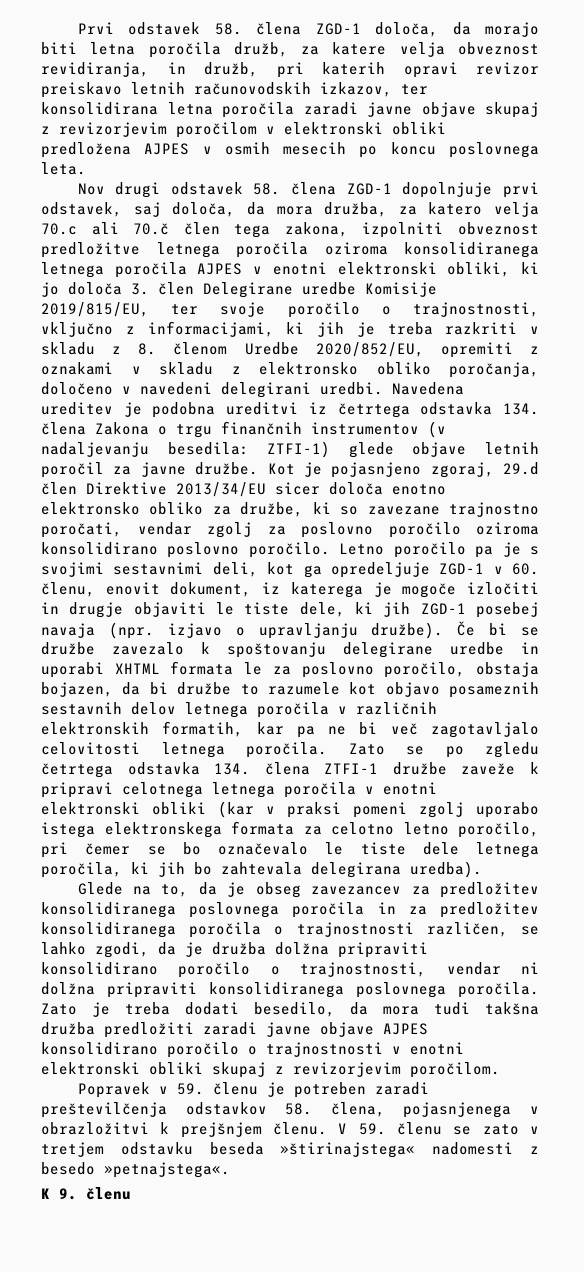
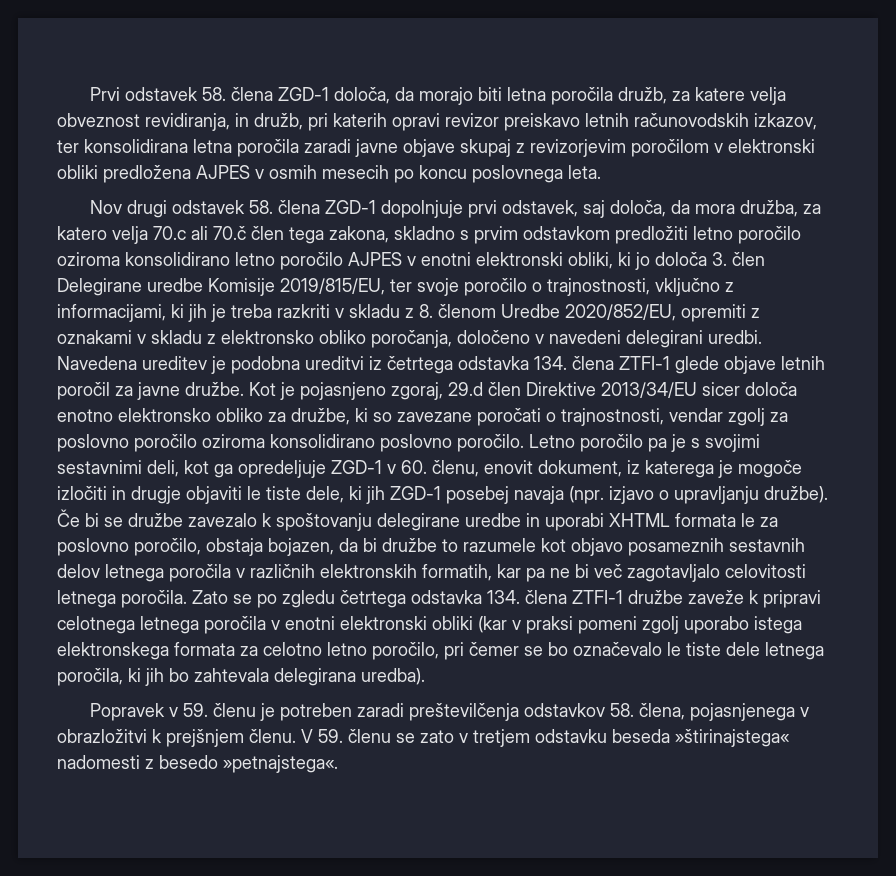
- Nov drugi odstavek 58. člena ZGD-1 dopolnjuje prvi odstavek, saj določa, da mora družba, za katero velja 70.c ali 70.č člen tega zakona, izpolniti obveznost predložitve letnega poročila oziroma konsolidiranega letnega poročila AJPES v enotni elektronski obliki, ki jo določa 3. člen Delegirane uredbe Komisije 2019/815/EU, ter svoje poročilo o trajnostnosti, vključno z informacijami, ki jih je treba razkriti v skladu z 8. členom Uredbe 2020/852/EU, opremiti z oznakami v skladu z elektronsko obliko poročanja, določeno v navedeni delegirani uredbi.
+ Nov drugi odstavek 58. člena ZGD-1 dopolnjuje prvi odstavek, saj določa, da mora družba, za katero velja 70.c ali 70.č člen tega zakona, skladno s prvim odstavkom predložiti letno poročilo oziroma konsolidirano letno poročilo AJPES v enotni elektronski obliki, ki jo določa 3. člen Delegirane uredbe Komisije 2019/815/EU, ter svoje poročilo o trajnostnosti, vključno z informacijami, ki jih je treba razkriti v skladu z 8. členom Uredbe 2020/852/EU, opremiti z oznakami v skladu z elektronsko obliko poročanja, določeno v navedeni delegirani uredbi.
- Navedena ureditev je podobna ureditvi iz četrtega odstavka 134. člena Zakona o trgu finančnih instrumentov (v nadaljevanju besedila: ZTFI-1) glede objave letnih poročil za javne družbe.
+ Navedena ureditev je podobna ureditvi iz četrtega odstavka 134. člena ZTFI-1 glede objave letnih poročil za javne družbe.
- Kot je pojasnjeno zgoraj, 29.d člen Direktive 2013/34/EU sicer določa enotno elektronsko obliko za družbe, ki so zavezane trajnostno poročati, vendar zgolj za poslovno poročilo oziroma konsolidirano poslovno poročilo.
+ Kot je pojasnjeno zgoraj, 29.d člen Direktive 2013/34/EU sicer določa enotno elektronsko obliko za družbe, ki so zavezane poročati o trajnostnosti, vendar zgolj za poslovno poročilo oziroma konsolidirano poslovno poročilo.
- Glede na to, da je obseg zavezancev za predložitev konsolidiranega poslovnega poročila in za predložitev konsolidiranega poročila o trajnostnosti različen, se lahko zgodi, da je družba dolžna pripraviti konsolidirano poročilo o trajnostnosti, vendar ni dolžna pripraviti konsolidiranega poslovnega poročila. Zato je treba dodati besedilo, da mora tudi takšna družba predložiti zaradi javne objave AJPES konsolidirano poročilo o trajnostnosti v enotni elektronski obliki skupaj z revizorjevim poročilom.
- K 9. členu

